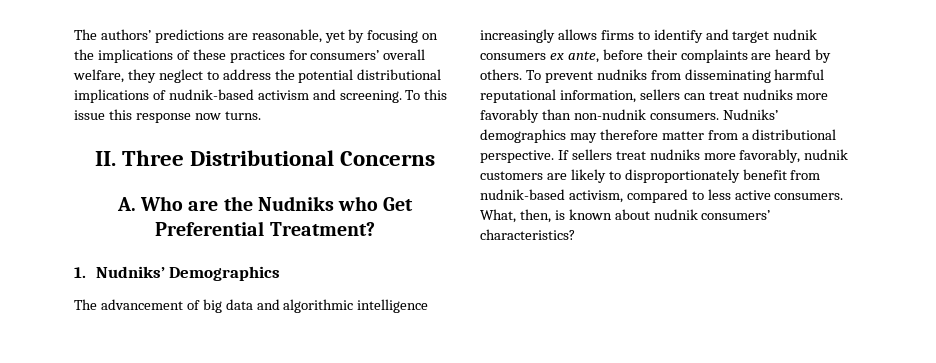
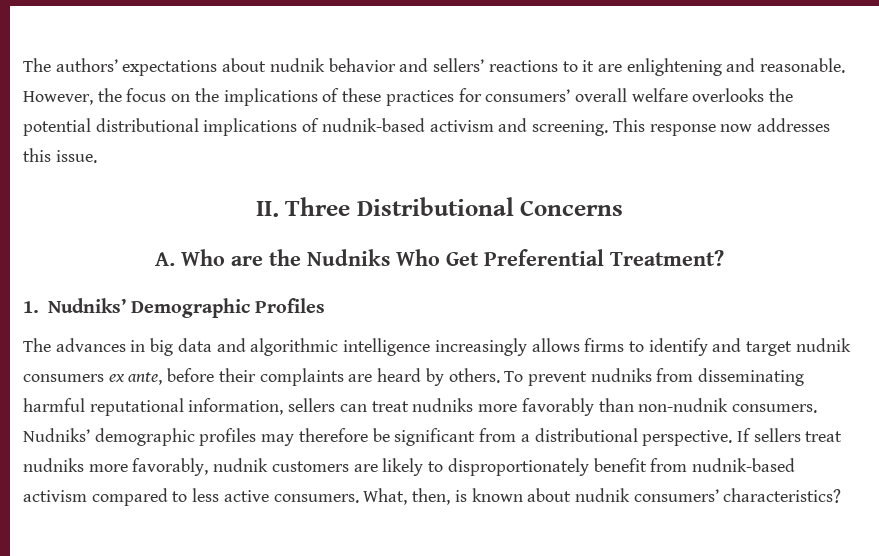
- The authors’ predictions are reasonable, yet by focusing on the implications of these practices for consumers’ overall welfare, they neglect to address the potential distributional implications of nudnik-based activism and screening.
+ The authors’ expectations about nudnik behavior and sellers’ reactions to it are enlightening and reasonable. However, the focus on the implications of these practices for consumers’ overall welfare overlooks the potential distributional implications of nudnik-based activism and screening.
- To this issue this response now turns.
+ This response now addresses this issue.
- A. Who are the Nudniks who Get Preferential Treatment?
+ A. Who are the Nudniks Who Get Preferential Treatment?
- 1. Nudniks’ Demographics
- The advancement of big data and algorithmic intelligence increasingly allows firms to identify and target nudnik consumers ex ante, before their complaints are heard by others.
+ 1. Nudniks’ Demographic Profiles
+ The advances in big data and algorithmic intelligence increasingly allows firms to identify and target nudnik consumers ex ante, before their complaints are heard by others.
- Nudniks’ demographics may therefore matter from a distributional perspective.
+ Nudniks’ demographic profiles may therefore be significant from a distributional perspective.
- If sellers treat nudniks more favorably, nudnik customers are likely to disproportionately benefit from nudnik-based activism, compared to less active consumers.
+ If sellers treat nudniks more favorably, nudnik customers are likely to disproportionately benefit from nudnik-based activism compared to less active consumers.

